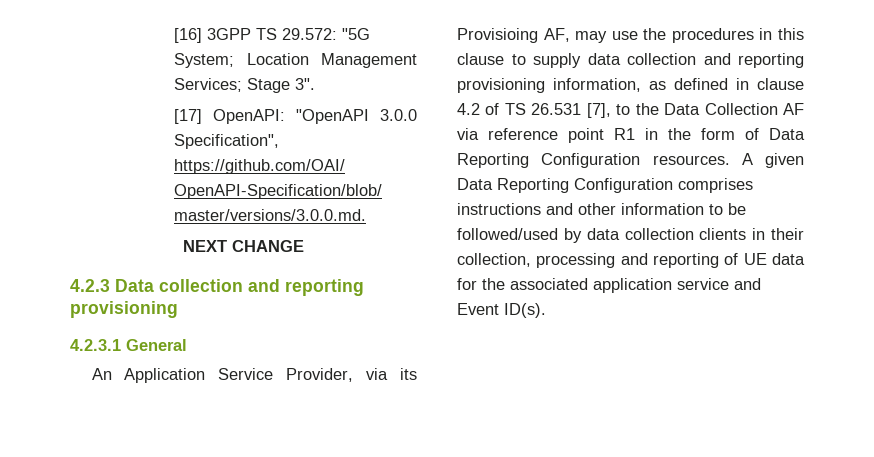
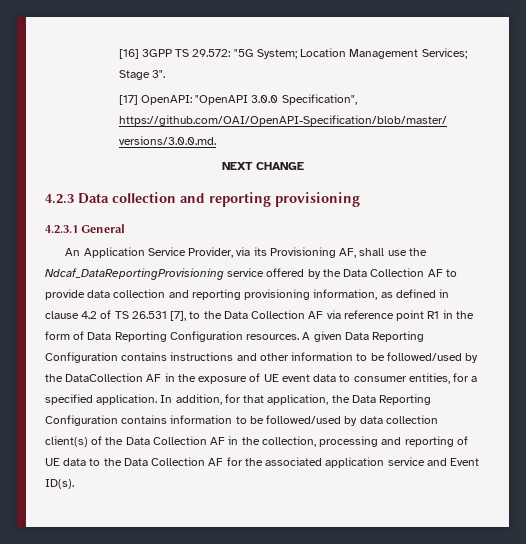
- An Application Service Provider, via its Provisioing AF, may use the procedures in this clause to supply data collection and reporting provisioning information, as defined in clause 4.2 of TS 26.531 [7], to the Data Collection AF via reference point R1 in the form of Data Reporting Configuration resources.
+ An Application Service Provider, via its Provisioning AF, shall use the Ndcaf_DataReportingProvisioning service offered by the Data Collection AF to provide data collection and reporting provisioning information, as defined in clause 4.2 of TS 26.531 [7], to the Data Collection AF via reference point R1 in the form of Data Reporting Configuration resources.
- A given Data Reporting Configuration comprises instructions and other information to be followed/used by data collection clients in their collection, processing and reporting of UE data for the associated application service and Event ID(s).
+ A given Data Reporting Configuration contains instructions and other information to be followed/used by the DataCollection AF in the exposure of UE event data to consumer entities, for a specified application. In addition, for that application, the Data Reporting Configuration contains information to be followed/used by data collection client(s) of the Data Collection AF in the collection, processing and reporting of UE data to the Data Collection AF for the associated application service and Event ID(s).

